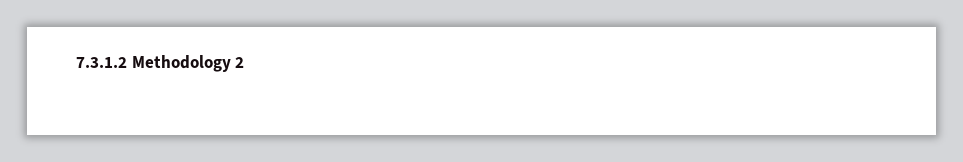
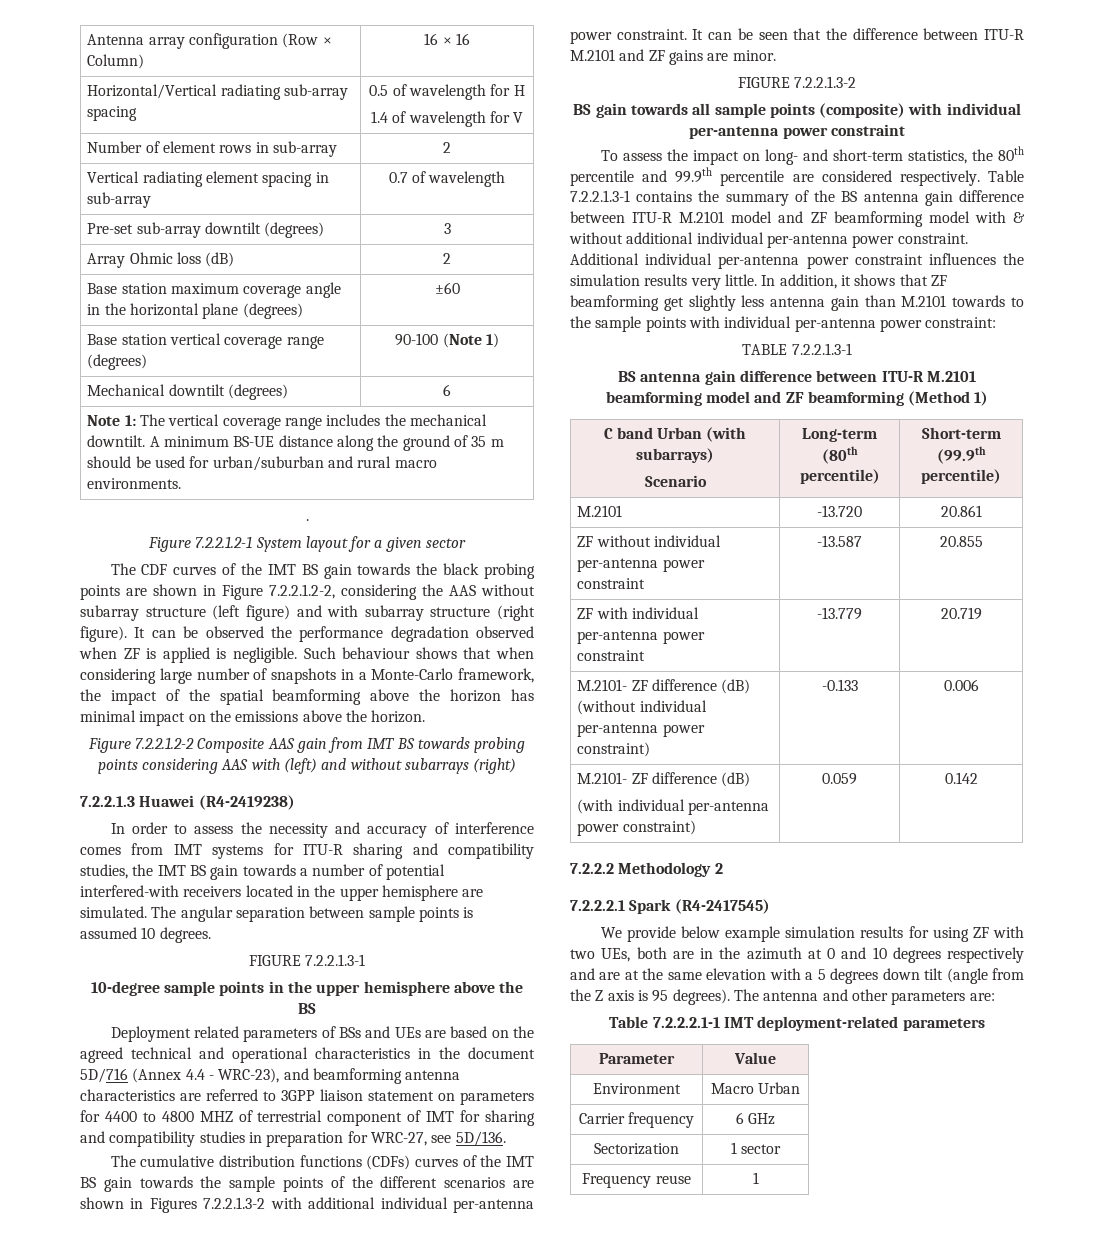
- 7.3.1.2 Methodology 2
+ Antenna array configuration (Row × Column) | 16 × 16
+ Horizontal/Vertical radiating sub-array spacing | 0.5 of wavelength for H
+ 1.4 of wavelength for V
+ Number of element rows in sub-array | 2
+ Vertical radiating element spacing in sub-array | 0.7 of wavelength
+ Pre-set sub-array downtilt (degrees) | 3
+ Array Ohmic loss (dB) | 2
+ Base station maximum coverage angle in the horizontal plane (degrees) | ±60
+ Base station vertical coverage range (degrees) | 90-100 (Note 1)
+ Mechanical downtilt (degrees) | 6
+ Note 1: The vertical coverage range includes the mechanical downtilt. A minimum BS-UE distance along the ground of 35 m should be used for urban/suburban and rural macro environments.
+ .
+ Figure 7.2.2.1.2-1 System layout for a given sector
+ The CDF curves of the IMT BS gain towards the black probing points are shown in Figure 7.2.2.1.2-2, considering the AAS without subarray structure (left figure) and with subarray structure (right figure). It can be observed the performance degradation observed when ZF is applied is negligible. Such behaviour shows that when considering large number of snapshots in a Monte-Carlo framework, the impact of the spatial beamforming above the horizon has minimal impact on the emissions above the horizon.
+ Figure 7.2.2.1.2-2 Composite AAS gain from IMT BS towards probing points considering AAS with (left) and without subarrays (right)
+ 7.2.2.1.3 Huawei (R4-2419238)
+ In order to assess the necessity and accuracy of interference comes from IMT systems for ITU-R sharing and compatibility studies, the IMT BS gain towards a number of potential interfered-with receivers located in the upper hemisphere are simulated. The angular separation between sample points is assumed 10 degrees.
+ FIGURE 7.2.2.1.3-1
+ 10-degree sample points in the upper hemisphere above the BS
+ Deployment related parameters of BSs and UEs are based on the agreed technical and operational characteristics in the document 5D/716 (Annex 4.4 - WRC-23), and beamforming antenna characteristics are referred to 3GPP liaison statement on parameters for 4400 to 4800 MHZ of terrestrial component of IMT for sharing and compatibility studies in preparation for WRC-27, see 5D/136.
+ The cumulative distribution functions (CDFs) curves of the IMT BS gain towards the sample points of the different scenarios are shown in Figures 7.2.2.1.3-2 with additional individual per-antenna power constraint. It can be seen that the difference between ITU-R M.2101 and ZF gains are minor.
+ FIGURE 7.2.2.1.3-2
+ BS gain towards all sample points (composite) with individual per-antenna power constraint
+ To assess the impact on long- and short-term statistics, the 80th percentile and 99.9th percentile are considered respectively. Table 7.2.2.1.3-1 contains the summary of the BS antenna gain difference between ITU-R M.2101 model and ZF beamforming model with & without additional individual per-antenna power constraint. Additional individual per-antenna power constraint influences the simulation results very little. In addition, it shows that ZF beamforming get slightly less antenna gain than M.2101 towards to the sample points with individual per-antenna power constraint:
+ TABLE 7.2.2.1.3-1
+ BS antenna gain difference between ITU-R M.2101 beamforming model and ZF beamforming (Method 1)
+ C band Urban (with subarrays)
+ Scenario | Long-term (80th percentile) | Short-term (99.9th percentile)
+ M.2101 | -13.720 | 20.861
+ ZF without individual per-antenna power constraint | -13.587 | 20.855
+ ZF with individual per-antenna power constraint | -13.779 | 20.719
+ M.2101- ZF difference (dB) (without individual per-antenna power constraint) | -0.133 | 0.006
+ M.2101- ZF difference (dB)
+ (with individual per-antenna power constraint) | 0.059 | 0.142
+ 7.2.2.2 Methodology 2
+ 7.2.2.2.1 Spark (R4-2417545)
+ We provide below example simulation results for using ZF with two UEs, both are in the azimuth at 0 and 10 degrees respectively and are at the same elevation with a 5 degrees down tilt (angle from the Z axis is 95 degrees). The antenna and other parameters are:
+ Table 7.2.2.2.1-1 IMT deployment-related parameters
+ Parameter | Value
+ Environment | Macro Urban
+ Carrier frequency | 6 GHz
+ Sectorization | 1 sector
+ Frequency reuse | 1

